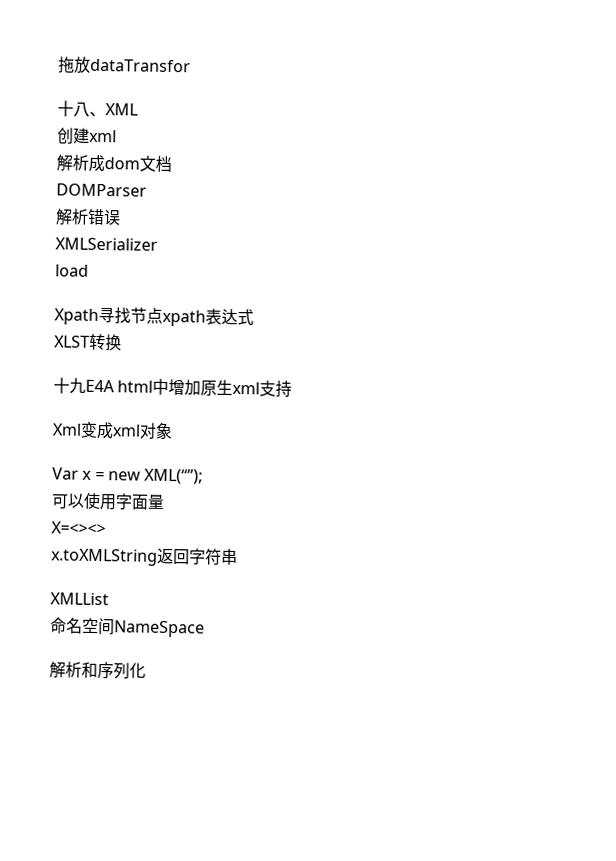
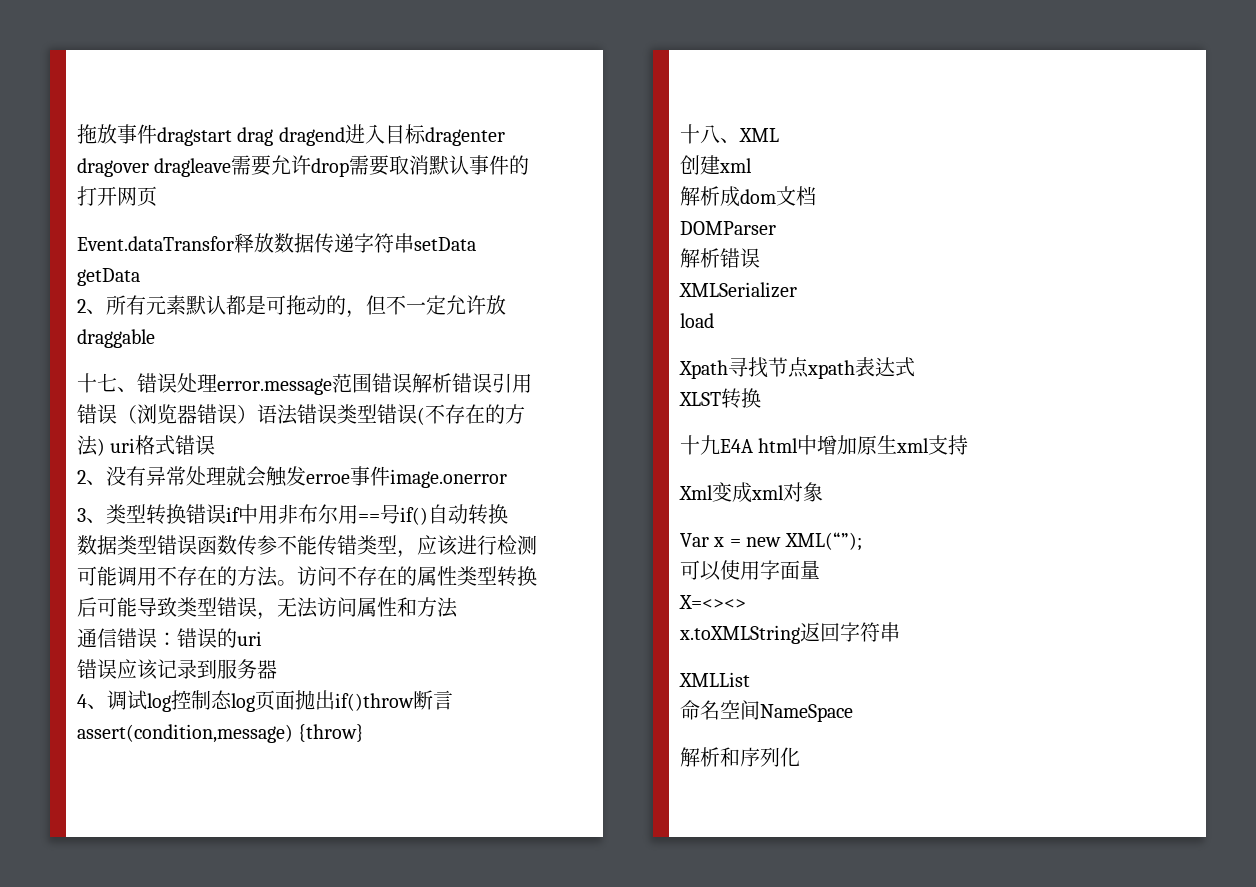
- 拖放dataTransfor
+ 拖放事件dragstart drag dragend进入目标dragenter dragover dragleave需要允许drop需要取消默认事件的打开网页
+ Event.dataTransfor释放数据传递字符串setData getData
+ 2、所有元素默认都是可拖动的，但不一定允许放draggable
+ 十七、错误处理error.message范围错误解析错误引用错误（浏览器错误）语法错误类型错误(不存在的方法) uri格式错误
+ 2、没有异常处理就会触发erroe事件image.onerror
+ 3、类型转换错误if中用非布尔用==号if()自动转换
+ 数据类型错误函数传参不能传错类型，应该进行检测可能调用不存在的方法。访问不存在的属性类型转换后可能导致类型错误，无法访问属性和方法
+ 通信错误：错误的uri
+ 错误应该记录到服务器
+ 4、调试log控制态log页面抛出if()throw断言assert(condition,message) {throw}

